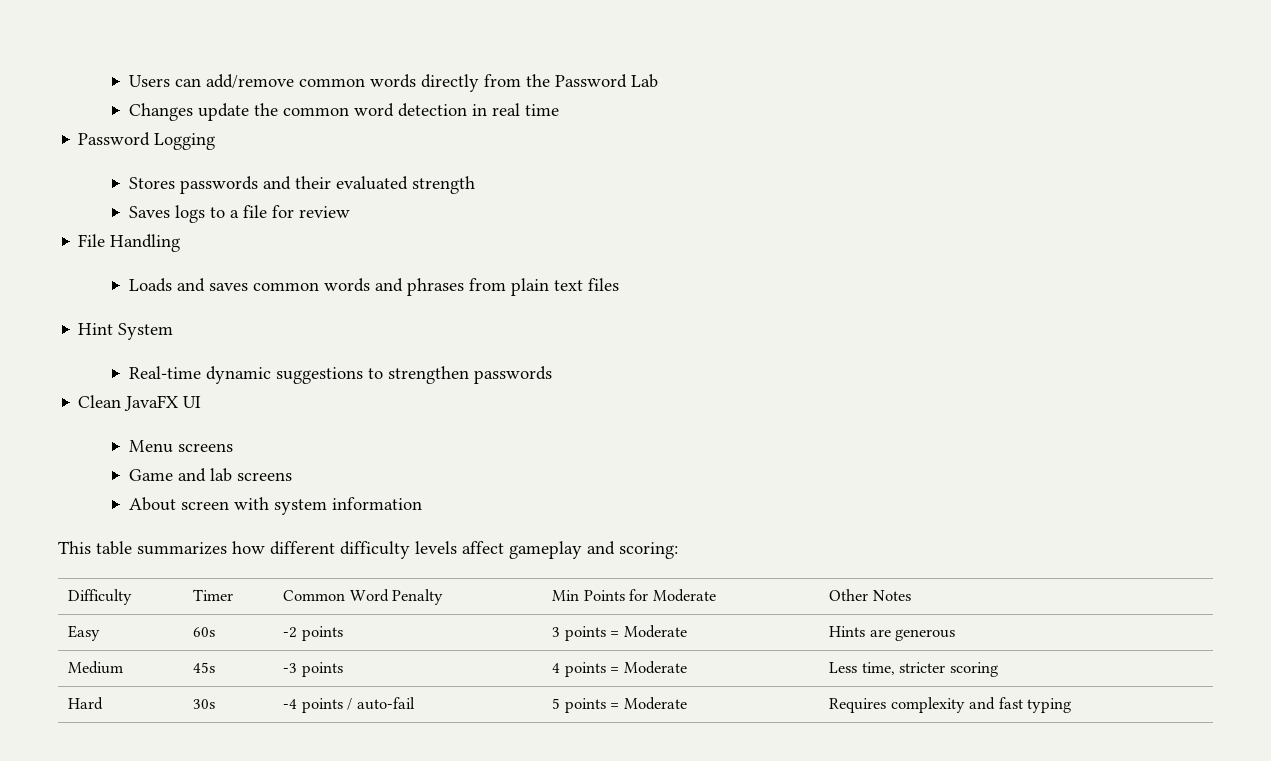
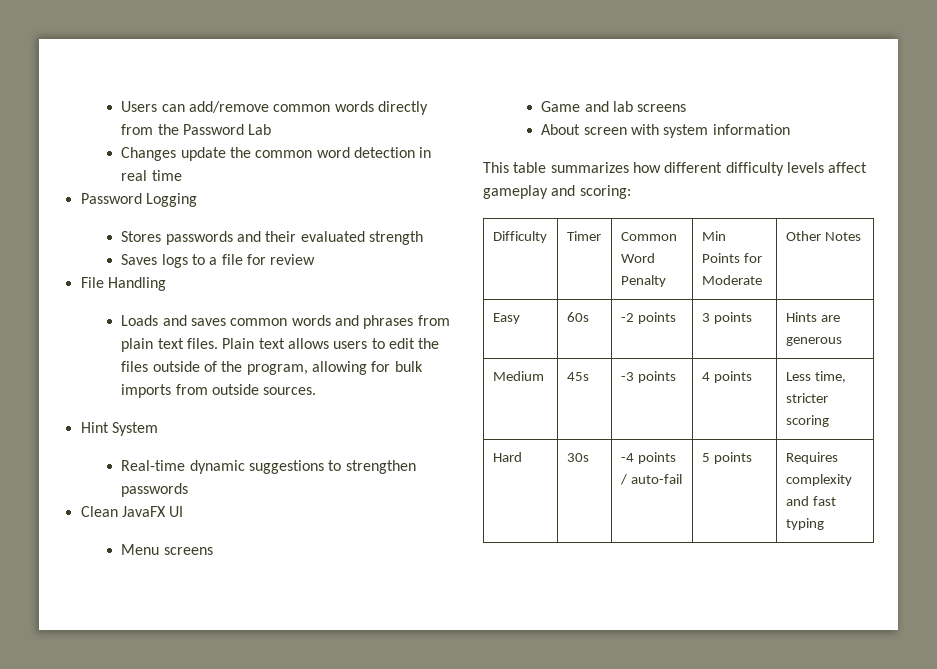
- Loads and saves common words and phrases from plain text files
+ Loads and saves common words and phrases from plain text files. Plain text allows users to edit the files outside of the program, allowing for bulk imports from outside sources.
- Easy | 60s | -2 points | 3 points = Moderate | Hints are generous
+ Easy | 60s | -2 points | 3 points | Hints are generous
- Medium | 45s | -3 points | 4 points = Moderate | Less time, stricter scoring
+ Medium | 45s | -3 points | 4 points | Less time, stricter scoring
- Hard | 30s | -4 points / auto-fail | 5 points = Moderate | Requires complexity and fast typing
+ Hard | 30s | -4 points / auto-fail | 5 points | Requires complexity and fast typing

